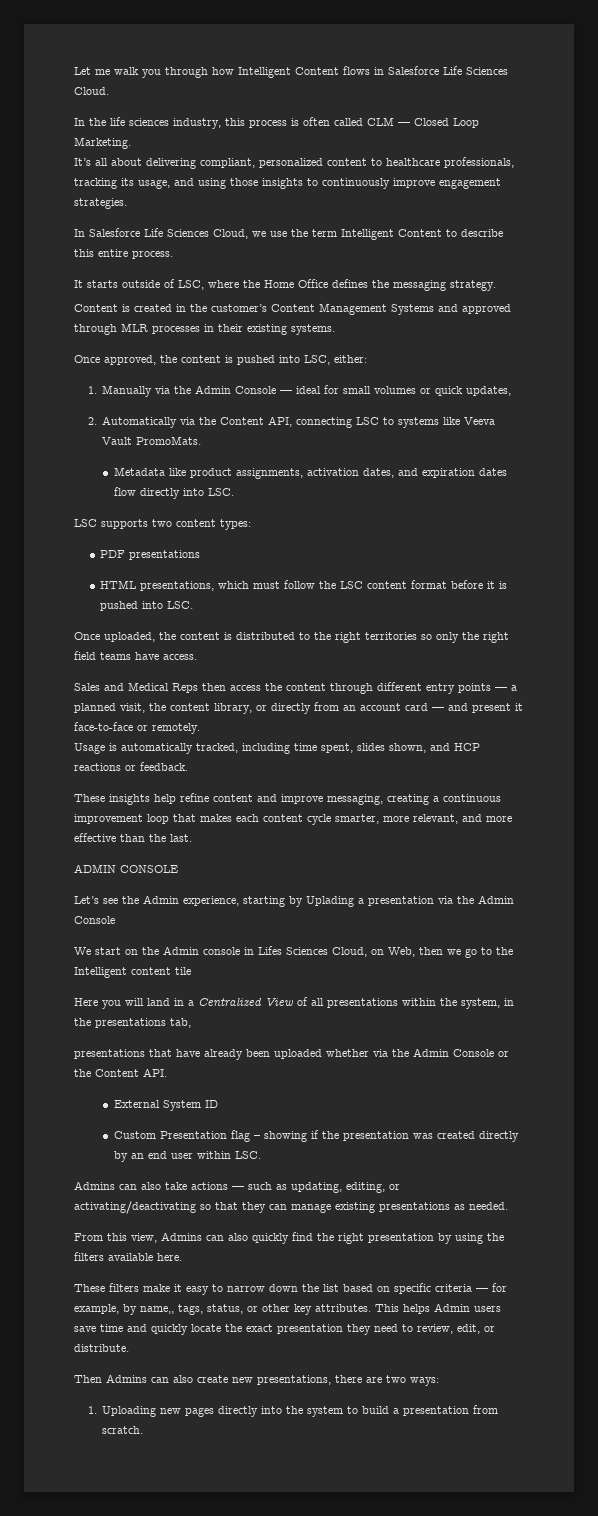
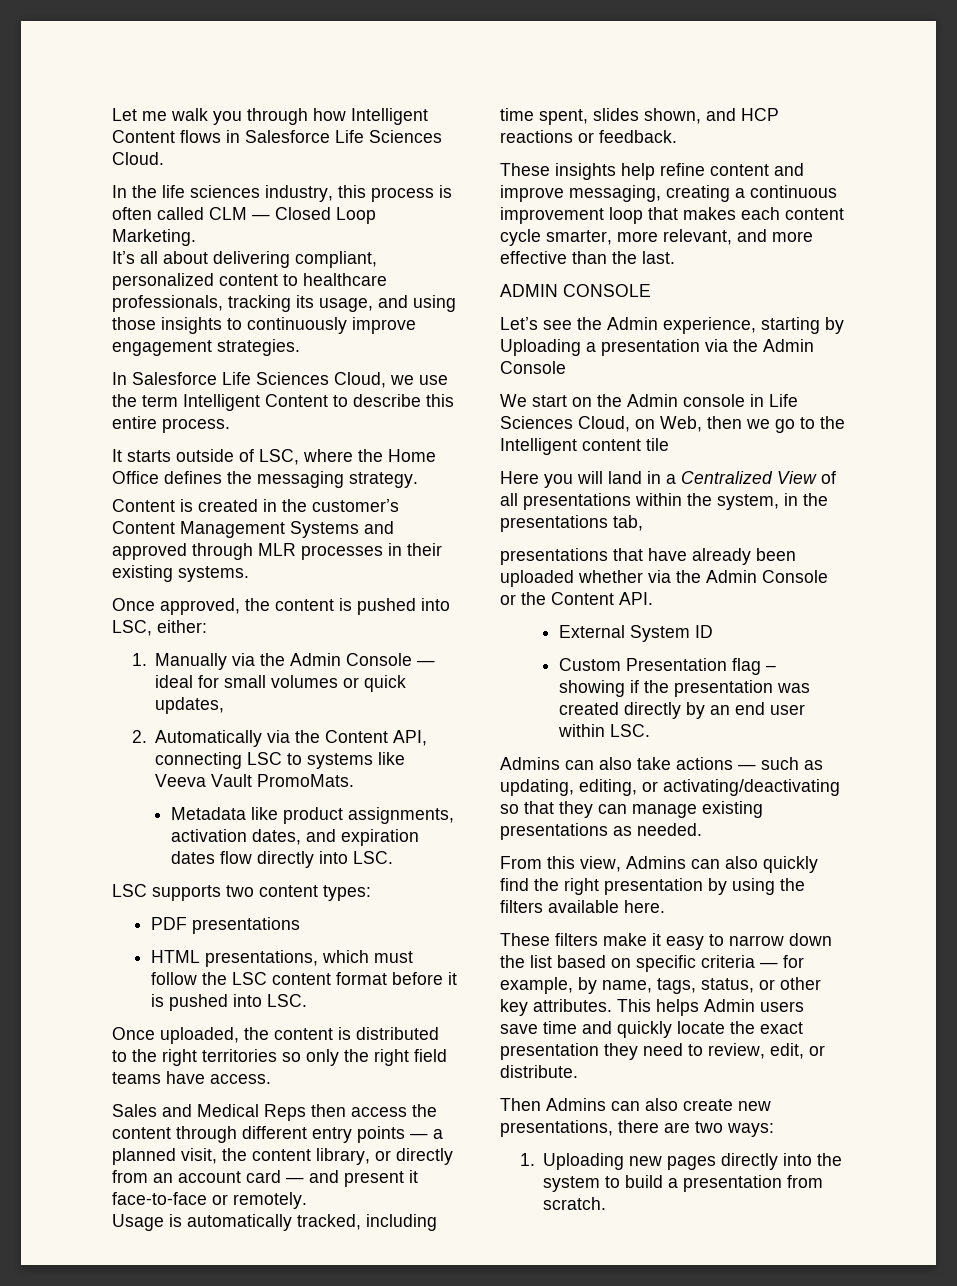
- Let’s see the Admin experience, starting by Uplading a presentation via the Admin Console
+ Let’s see the Admin experience, starting by Uploading a presentation via the Admin Console
- We start on the Admin console in Lifes Sciences Cloud, on Web, then we go to the Intelligent content tile
+ We start on the Admin console in Life Sciences Cloud, on Web, then we go to the Intelligent content tile
- These filters make it easy to narrow down the list based on specific criteria — for example, by name,, tags, status, or other key attributes.
+ These filters make it easy to narrow down the list based on specific criteria — for example, by name, tags, status, or other key attributes.

